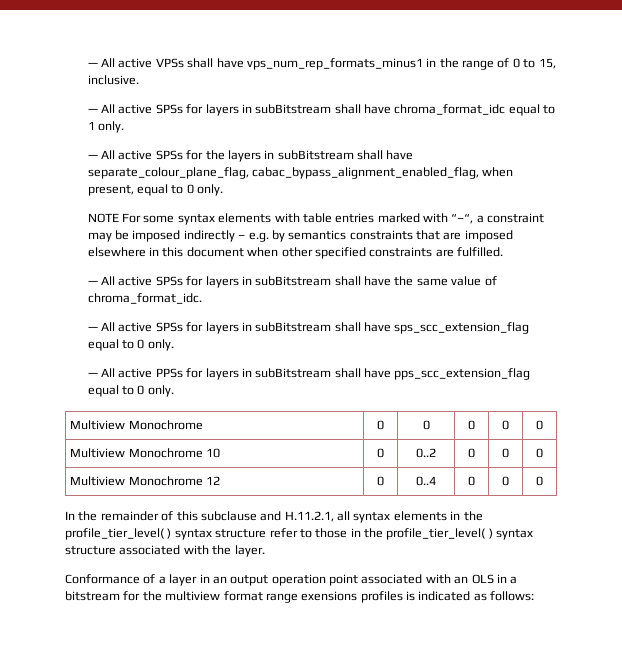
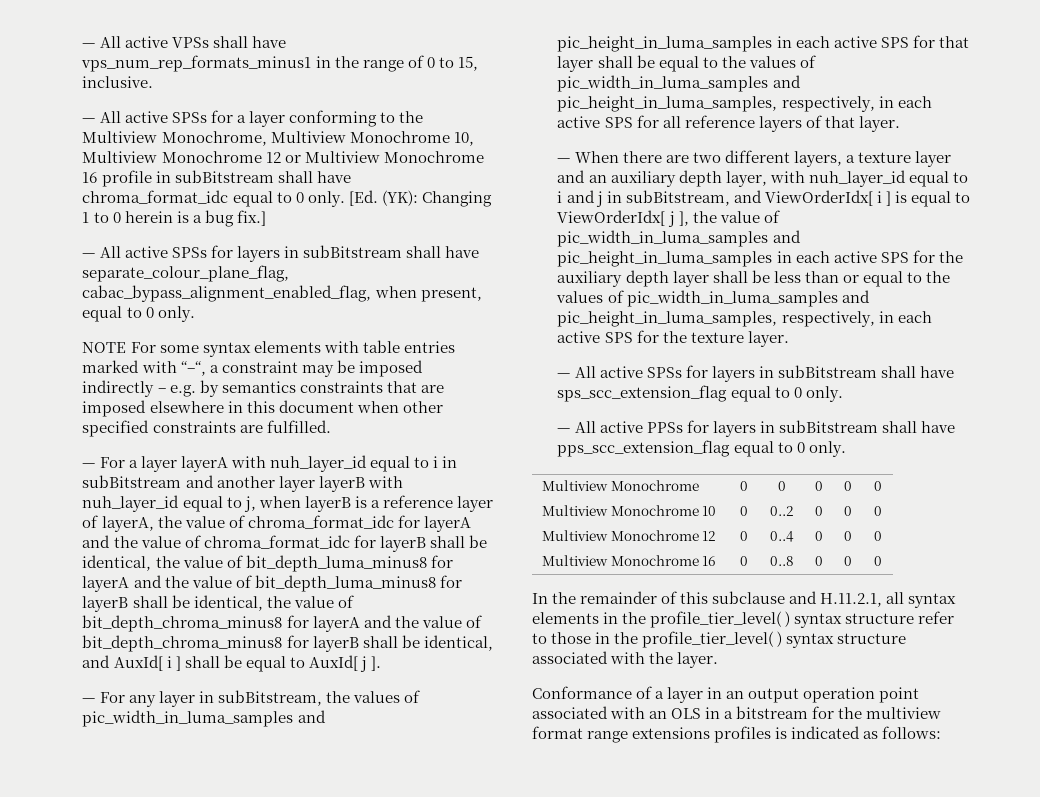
- — All active SPSs for layers in subBitstream shall have chroma_format_idc equal to 1 only.
- — All active SPSs for the layers in subBitstream shall have separate_colour_plane_flag, cabac_bypass_alignment_enabled_flag, when present, equal to 0 only.
+ — All active SPSs for a layer conforming to the Multiview Monochrome, Multiview Monochrome 10, Multiview Monochrome 12 or Multiview Monochrome 16 profile in subBitstream shall have chroma_format_idc equal to 0 only. [Ed. (YK): Changing 1 to 0 herein is a bug fix.]
+ — All active SPSs for layers in subBitstream shall have separate_colour_plane_flag, cabac_bypass_alignment_enabled_flag, when present, equal to 0 only.
- — All active SPSs for layers in subBitstream shall have the same value of chroma_format_idc.
+ — For a layer layerA with nuh_layer_id equal to i in subBitstream and another layer layerB with nuh_layer_id equal to j, when layerB is a reference layer of layerA, the value of chroma_format_idc for layerA and the value of chroma_format_idc for layerB shall be identical, the value of bit_depth_luma_minus8 for layerA and the value of bit_depth_luma_minus8 for layerB shall be identical, the value of bit_depth_chroma_minus8 for layerA and the value of bit_depth_chroma_minus8 for layerB shall be identical, and AuxId[ i ] shall be equal to AuxId[ j ].
+ — For any layer in subBitstream, the values of pic_width_in_luma_samples and pic_height_in_luma_samples in each active SPS for that layer shall be equal to the values of pic_width_in_luma_samples and pic_height_in_luma_samples, respectively, in each active SPS for all reference layers of that layer.
+ — When there are two different layers, a texture layer and an auxiliary depth layer, with nuh_layer_id equal to i and j in subBitstream, and ViewOrderIdx[ i ] is equal to ViewOrderIdx[ j ], the value of pic_width_in_luma_samples and pic_height_in_luma_samples in each active SPS for the auxiliary depth layer shall be less than or equal to the values of pic_width_in_luma_samples and pic_height_in_luma_samples, respectively, in each active SPS for the texture layer.
+ Multiview Monochrome 16 | 0 | 0..8 | 0 | 0 | 0
- Conformance of a layer in an output operation point associated with an OLS in a bitstream for the multiview format range exensions profiles is indicated as follows:
+ Conformance of a layer in an output operation point associated with an OLS in a bitstream for the multiview format range extensions profiles is indicated as follows:

